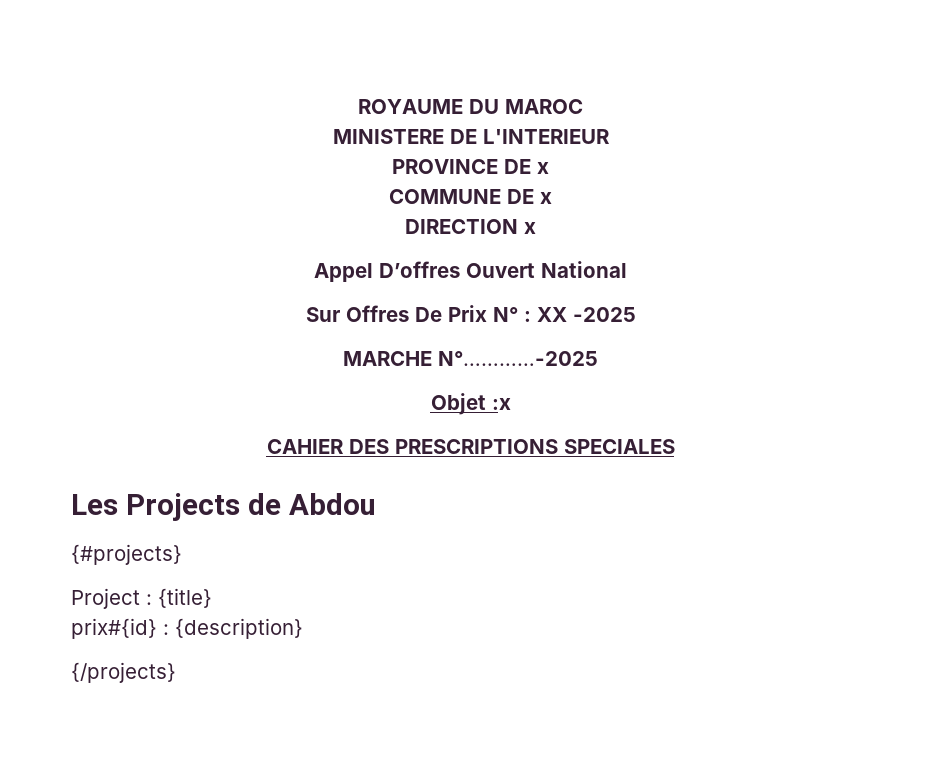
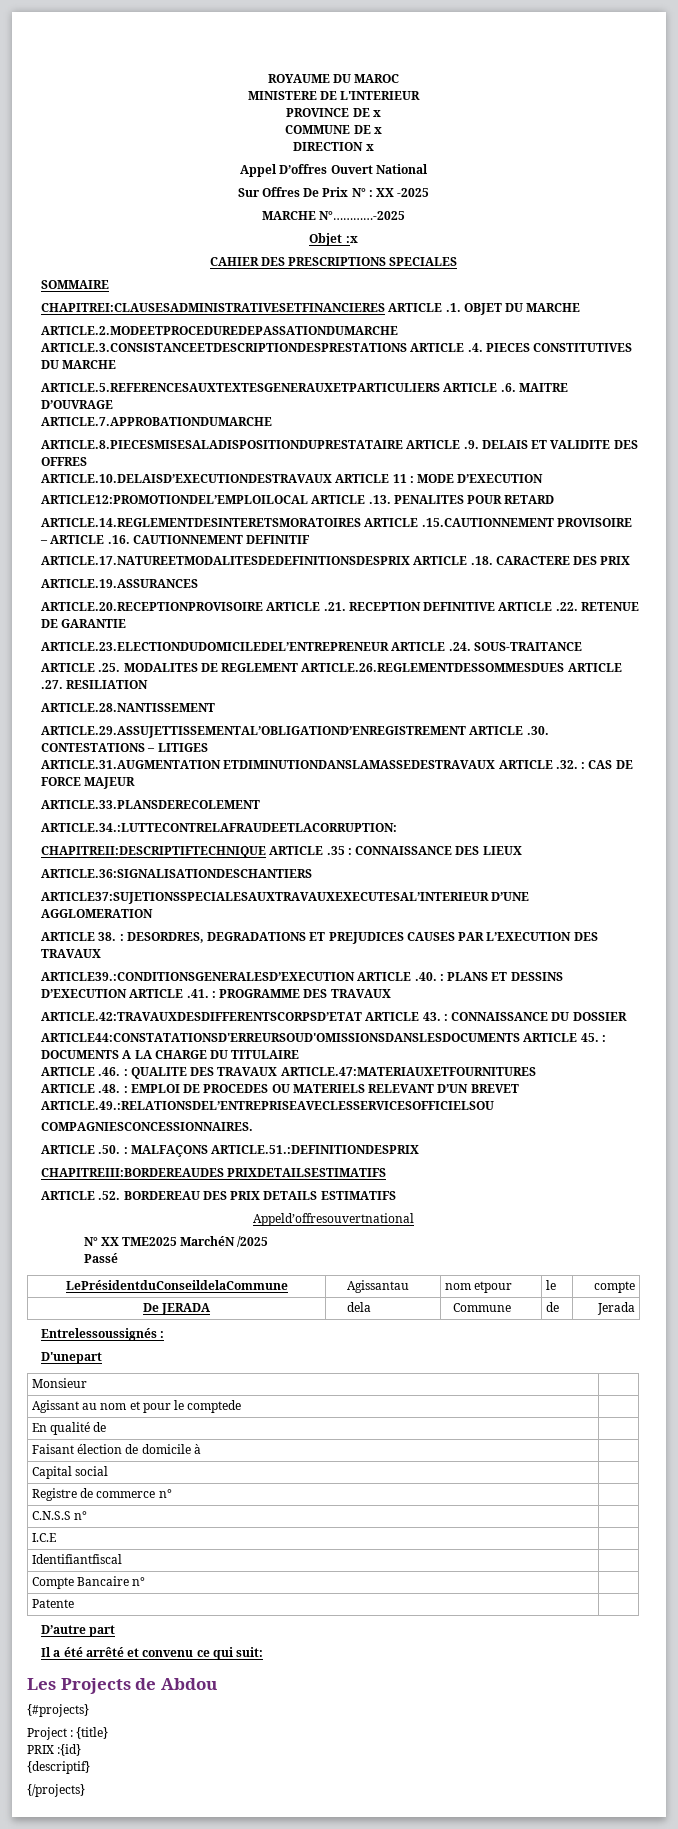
+ SOMMAIRE
+ CHAPITREI:CLAUSESADMINISTRATIVESETFINANCIERES ARTICLE .1. OBJET DU MARCHE
+ ARTICLE.2.MODEETPROCEDUREDEPASSATIONDUMARCHE ARTICLE.3.CONSISTANCEETDESCRIPTIONDESPRESTATIONS ARTICLE .4. PIECES CONSTITUTIVES DU MARCHE
+ ARTICLE.5.REFERENCESAUXTEXTESGENERAUXETPARTICULIERS ARTICLE .6. MAITRE D’OUVRAGE
+ ARTICLE.7.APPROBATIONDUMARCHE
+ ARTICLE.8.PIECESMISESALADISPOSITIONDUPRESTATAIRE ARTICLE .9. DELAIS ET VALIDITE DES OFFRES
+ ARTICLE.10.DELAISD’EXECUTIONDESTRAVAUX ARTICLE 11 : MODE D’EXECUTION
+ ARTICLE12:PROMOTIONDEL’EMPLOILOCAL ARTICLE .13. PENALITES POUR RETARD
+ ARTICLE.14.REGLEMENTDESINTERETSMORATOIRES ARTICLE .15.CAUTIONNEMENT PROVISOIRE – ARTICLE .16. CAUTIONNEMENT DEFINITIF
+ ARTICLE.17.NATUREETMODALITESDEDEFINITIONSDESPRIX ARTICLE .18. CARACTERE DES PRIX
+ ARTICLE.19.ASSURANCES
+ ARTICLE.20.RECEPTIONPROVISOIRE ARTICLE .21. RECEPTION DEFINITIVE ARTICLE .22. RETENUE DE GARANTIE
+ ARTICLE.23.ELECTIONDUDOMICILEDEL’ENTREPRENEUR ARTICLE .24. SOUS-TRAITANCE
+ ARTICLE .25. MODALITES DE REGLEMENT ARTICLE.26.REGLEMENTDESSOMMESDUES ARTICLE .27. RESILIATION
+ ARTICLE.28.NANTISSEMENT
+ ARTICLE.29.ASSUJETTISSEMENTAL’OBLIGATIOND’ENREGISTREMENT ARTICLE .30. CONTESTATIONS – LITIGES
+ ARTICLE.31.AUGMENTATION ETDIMINUTIONDANSLAMASSEDESTRAVAUX ARTICLE .32. : CAS DE FORCE MAJEUR
+ ARTICLE.33.PLANSDERECOLEMENT
+ ARTICLE.34.:LUTTECONTRELAFRAUDEETLACORRUPTION:
+ CHAPITREII:DESCRIPTIFTECHNIQUE ARTICLE .35 : CONNAISSANCE DES LIEUX
+ ARTICLE.36:SIGNALISATIONDESCHANTIERS
+ ARTICLE37:SUJETIONSSPECIALESAUXTRAVAUXEXECUTESAL’INTERIEUR D’UNE AGGLOMERATION
+ ARTICLE 38. : DESORDRES, DEGRADATIONS ET PREJUDICES CAUSES PAR L’EXECUTION DES TRAVAUX
+ ARTICLE39.:CONDITIONSGENERALESD’EXECUTION ARTICLE .40. : PLANS ET DESSINS D’EXECUTION ARTICLE .41. : PROGRAMME DES TRAVAUX
+ ARTICLE.42:TRAVAUXDESDIFFERENTSCORPSD’ETAT ARTICLE 43. : CONNAISSANCE DU DOSSIER
+ ARTICLE44:CONSTATATIONSD'ERREURSOUD'OMISSIONSDANSLESDOCUMENTS ARTICLE 45. : DOCUMENTS A LA CHARGE DU TITULAIRE
+ ARTICLE .46. : QUALITE DES TRAVAUX ARTICLE.47:MATERIAUXETFOURNITURES
+ ARTICLE .48. : EMPLOI DE PROCEDES OU MATERIELS RELEVANT D’UN BREVET ARTICLE.49.:RELATIONSDEL’ENTREPRISEAVECLESSERVICESOFFICIELSOU
+ COMPAGNIESCONCESSIONNAIRES.
+ ARTICLE .50. : MALFAÇONS ARTICLE.51.:DEFINITIONDESPRIX
+ CHAPITREIII:BORDEREAUDES PRIXDETAILSESTIMATIFS
+ ARTICLE .52. BORDEREAU DES PRIX DETAILS ESTIMATIFS
+ Appeld’offresouvertnational
+ N° XX TME2025 MarchéN /2025
+ Passé
+ LePrésidentduConseildelaCommune | Agissantau | nom etpour | le | compte
+ De JERADA | dela | Commune | de | Jerada
+ Entrelessoussignés :
+ D'unepart
+ Monsieur |
+ Agissant au nom et pour le comptede |
+ En qualité de |
+ Faisant élection de domicile à |
+ Capital social |
+ Registre de commerce n° |
+ C.N.S.S n° |
+ I.C.E |
+ Identifiantfiscal |
+ Compte Bancaire n° |
+ Patente |
+ D’autre part
+ Il a été arrêté et convenu ce qui suit:
- prix#{id} : {description}
+ PRIX :{id}
+ {descriptif}

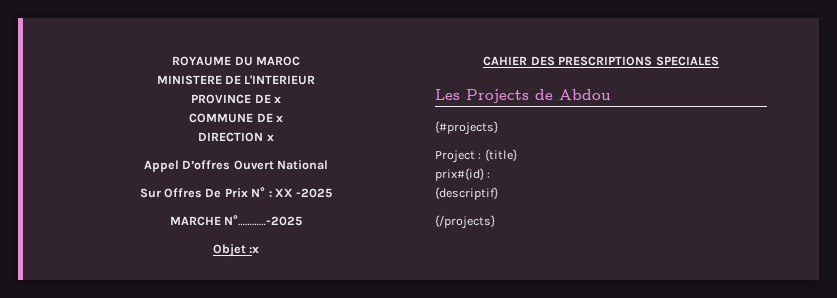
- SOMMAIRE
- CHAPITREI:CLAUSESADMINISTRATIVESETFINANCIERES ARTICLE .1. OBJET DU MARCHE
- ARTICLE.2.MODEETPROCEDUREDEPASSATIONDUMARCHE ARTICLE.3.CONSISTANCEETDESCRIPTIONDESPRESTATIONS ARTICLE .4. PIECES CONSTITUTIVES DU MARCHE
- ARTICLE.5.REFERENCESAUXTEXTESGENERAUXETPARTICULIERS ARTICLE .6. MAITRE D’OUVRAGE
- ARTICLE.7.APPROBATIONDUMARCHE
- ARTICLE.8.PIECESMISESALADISPOSITIONDUPRESTATAIRE ARTICLE .9. DELAIS ET VALIDITE DES OFFRES
- ARTICLE.10.DELAISD’EXECUTIONDESTRAVAUX ARTICLE 11 : MODE D’EXECUTION
- ARTICLE12:PROMOTIONDEL’EMPLOILOCAL ARTICLE .13. PENALITES POUR RETARD
- ARTICLE.14.REGLEMENTDESINTERETSMORATOIRES ARTICLE .15.CAUTIONNEMENT PROVISOIRE – ARTICLE .16. CAUTIONNEMENT DEFINITIF
- ARTICLE.17.NATUREETMODALITESDEDEFINITIONSDESPRIX ARTICLE .18. CARACTERE DES PRIX
- ARTICLE.19.ASSURANCES
- ARTICLE.20.RECEPTIONPROVISOIRE ARTICLE .21. RECEPTION DEFINITIVE ARTICLE .22. RETENUE DE GARANTIE
- ARTICLE.23.ELECTIONDUDOMICILEDEL’ENTREPRENEUR ARTICLE .24. SOUS-TRAITANCE
- ARTICLE .25. MODALITES DE REGLEMENT ARTICLE.26.REGLEMENTDESSOMMESDUES ARTICLE .27. RESILIATION
- ARTICLE.28.NANTISSEMENT
- ARTICLE.29.ASSUJETTISSEMENTAL’OBLIGATIOND’ENREGISTREMENT ARTICLE .30. CONTESTATIONS – LITIGES
- ARTICLE.31.AUGMENTATION ETDIMINUTIONDANSLAMASSEDESTRAVAUX ARTICLE .32. : CAS DE FORCE MAJEUR
- ARTICLE.33.PLANSDERECOLEMENT
- ARTICLE.34.:LUTTECONTRELAFRAUDEETLACORRUPTION:
- CHAPITREII:DESCRIPTIFTECHNIQUE ARTICLE .35 : CONNAISSANCE DES LIEUX
- ARTICLE.36:SIGNALISATIONDESCHANTIERS
- ARTICLE37:SUJETIONSSPECIALESAUXTRAVAUXEXECUTESAL’INTERIEUR D’UNE AGGLOMERATION
- ARTICLE 38. : DESORDRES, DEGRADATIONS ET PREJUDICES CAUSES PAR L’EXECUTION DES TRAVAUX
- ARTICLE39.:CONDITIONSGENERALESD’EXECUTION ARTICLE .40. : PLANS ET DESSINS D’EXECUTION ARTICLE .41. : PROGRAMME DES TRAVAUX
- ARTICLE.42:TRAVAUXDESDIFFERENTSCORPSD’ETAT ARTICLE 43. : CONNAISSANCE DU DOSSIER
- ARTICLE44:CONSTATATIONSD'ERREURSOUD'OMISSIONSDANSLESDOCUMENTS ARTICLE 45. : DOCUMENTS A LA CHARGE DU TITULAIRE
- ARTICLE .46. : QUALITE DES TRAVAUX ARTICLE.47:MATERIAUXETFOURNITURES
- ARTICLE .48. : EMPLOI DE PROCEDES OU MATERIELS RELEVANT D’UN BREVET ARTICLE.49.:RELATIONSDEL’ENTREPRISEAVECLESSERVICESOFFICIELSOU
- COMPAGNIESCONCESSIONNAIRES.
- ARTICLE .50. : MALFAÇONS ARTICLE.51.:DEFINITIONDESPRIX
- CHAPITREIII:BORDEREAUDES PRIXDETAILSESTIMATIFS
- ARTICLE .52. BORDEREAU DES PRIX DETAILS ESTIMATIFS
- Appeld’offresouvertnational
- N° XX TME2025 MarchéN /2025
- Passé
- LePrésidentduConseildelaCommune | Agissantau | nom etpour | le | compte
- De JERADA | dela | Commune | de | Jerada
- Entrelessoussignés :
- D'unepart
- Monsieur |
- Agissant au nom et pour le comptede |
- En qualité de |
- Faisant élection de domicile à |
- Capital social |
- Registre de commerce n° |
- C.N.S.S n° |
- I.C.E |
- Identifiantfiscal |
- Compte Bancaire n° |
- Patente |
- D’autre part
- Il a été arrêté et convenu ce qui suit:
- PRIX :{id}
+ prix#{id} :

